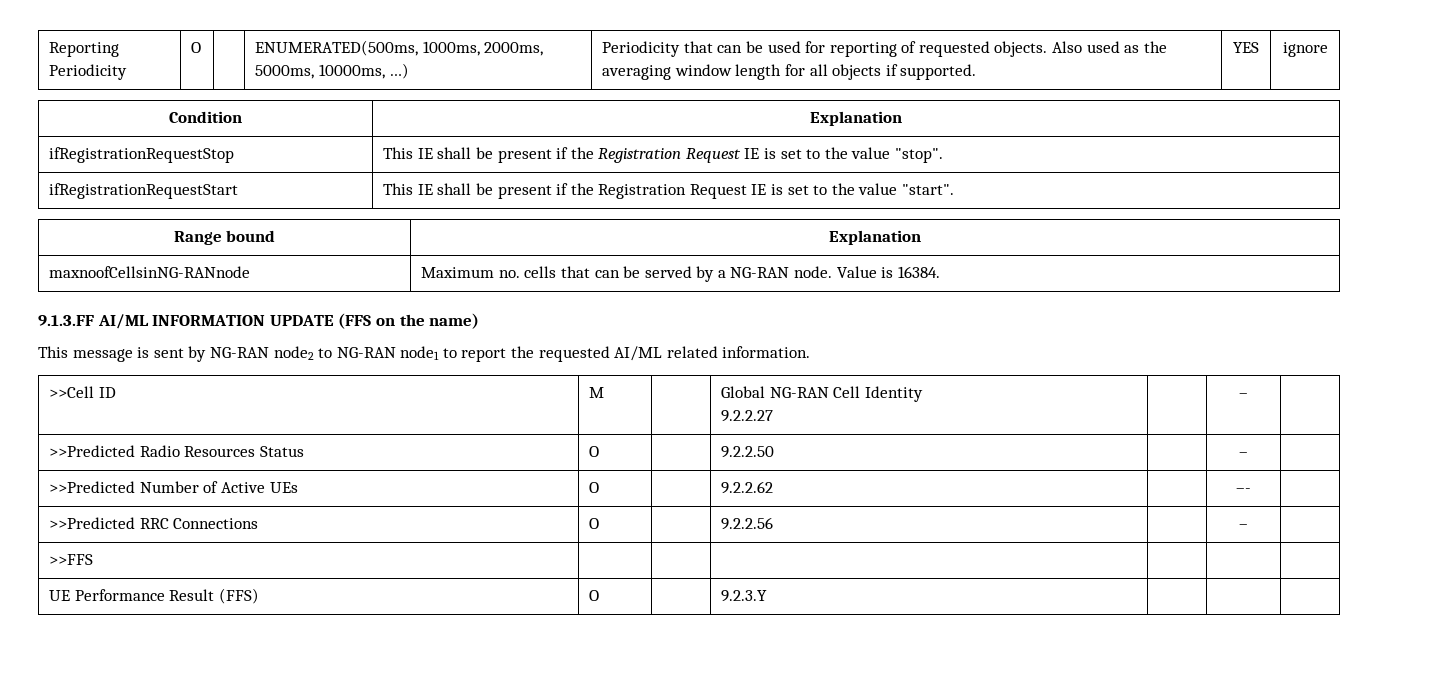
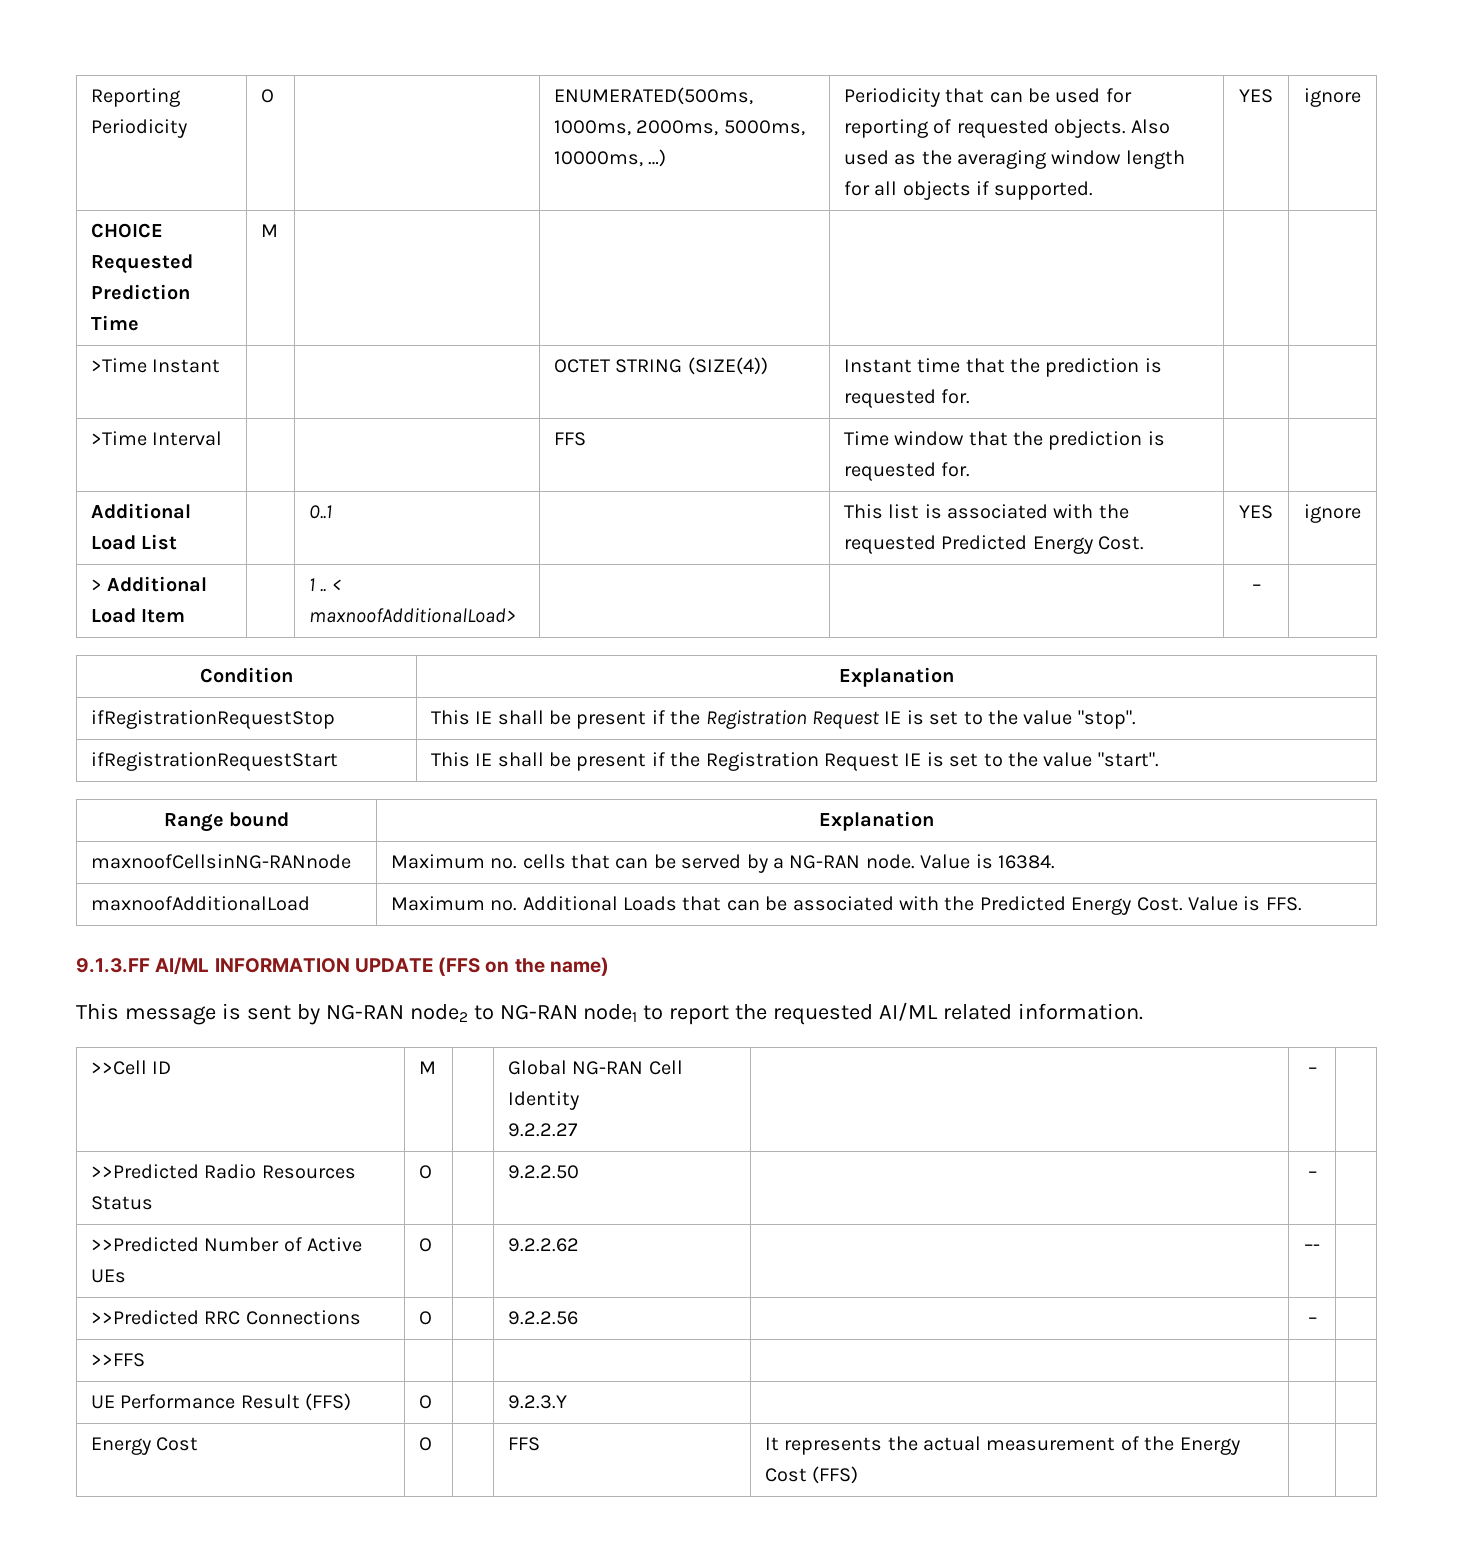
+ CHOICE Requested Prediction Time | M | | | | |
+ >Time Instant | | | OCTET STRING (SIZE(4)) | Instant time that the prediction is requested for. | |
+ >Time Interval | | | FFS | Time window that the prediction is requested for. | |
+ Additional Load List | | 0..1 | | This list is associated with the requested Predicted Energy Cost. | YES | ignore
+ > Additional Load Item | | 1 .. < maxnoofAdditionalLoad> | | | – |
+ maxnoofAdditionalLoad | Maximum no. Additional Loads that can be associated with the Predicted Energy Cost. Value is FFS.
+ Energy Cost | O | | FFS | It represents the actual measurement of the Energy Cost (FFS) | |

